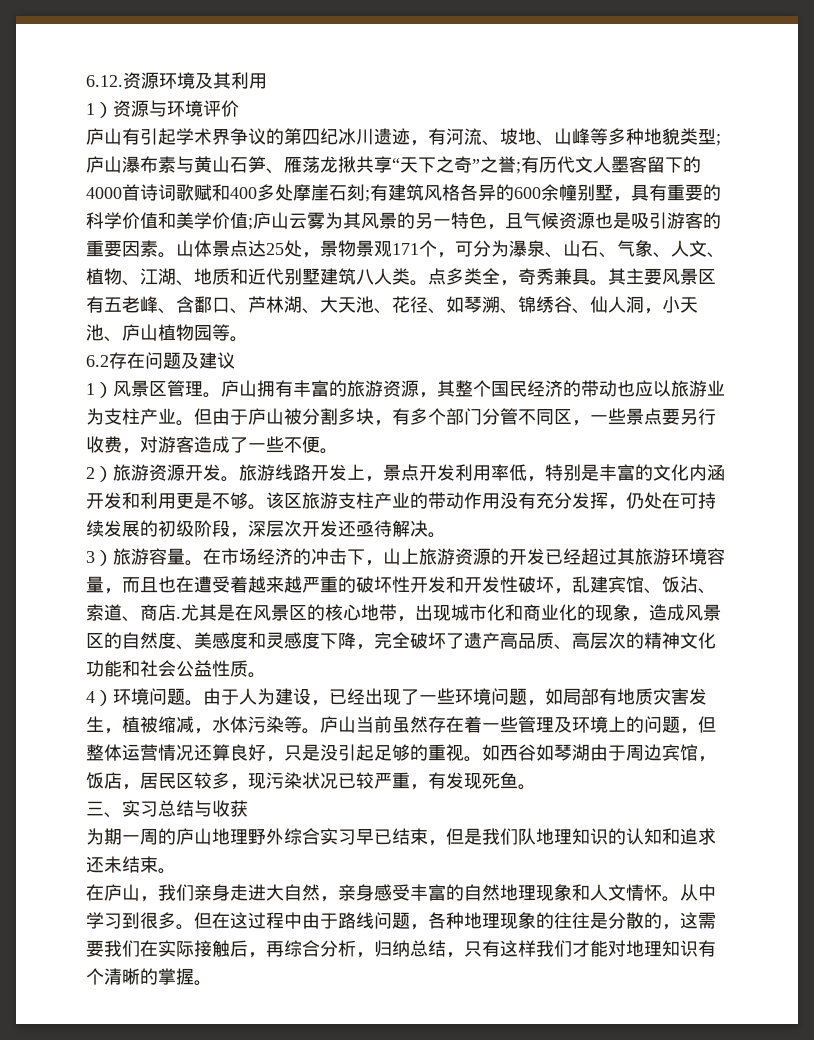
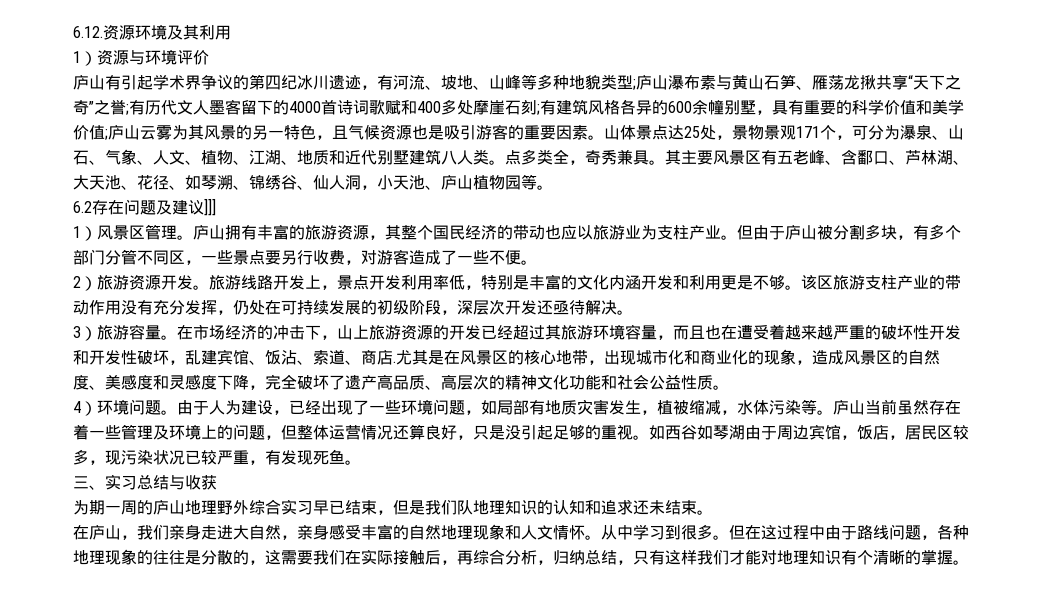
- 6.2存在问题及建议
+ 6.2存在问题及建议]]]

